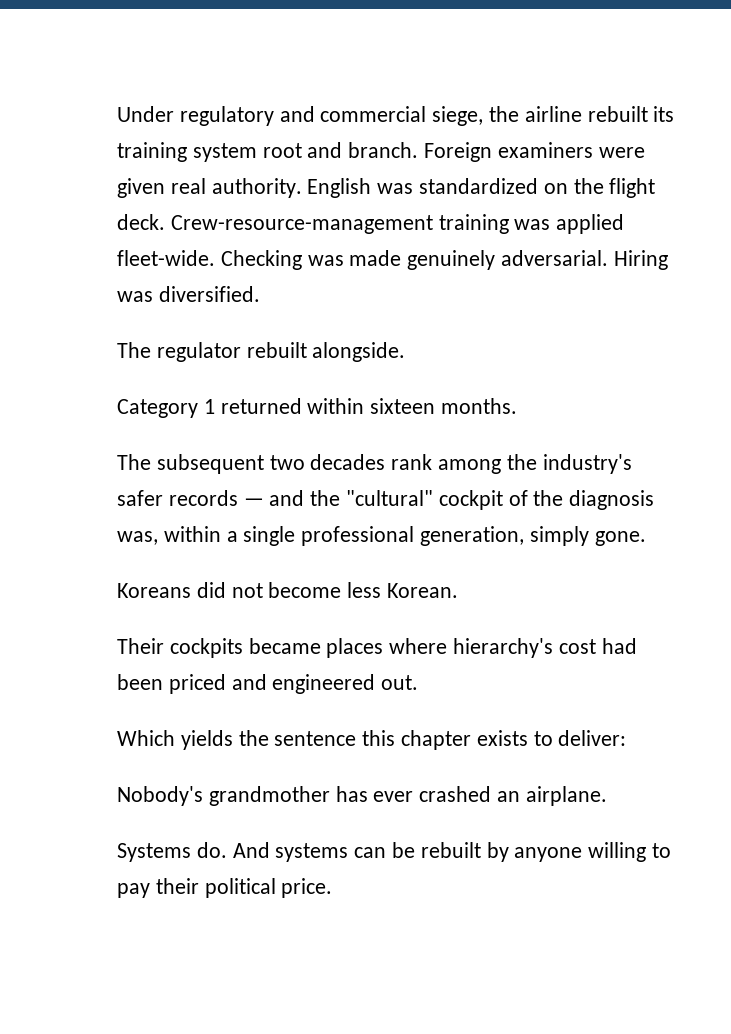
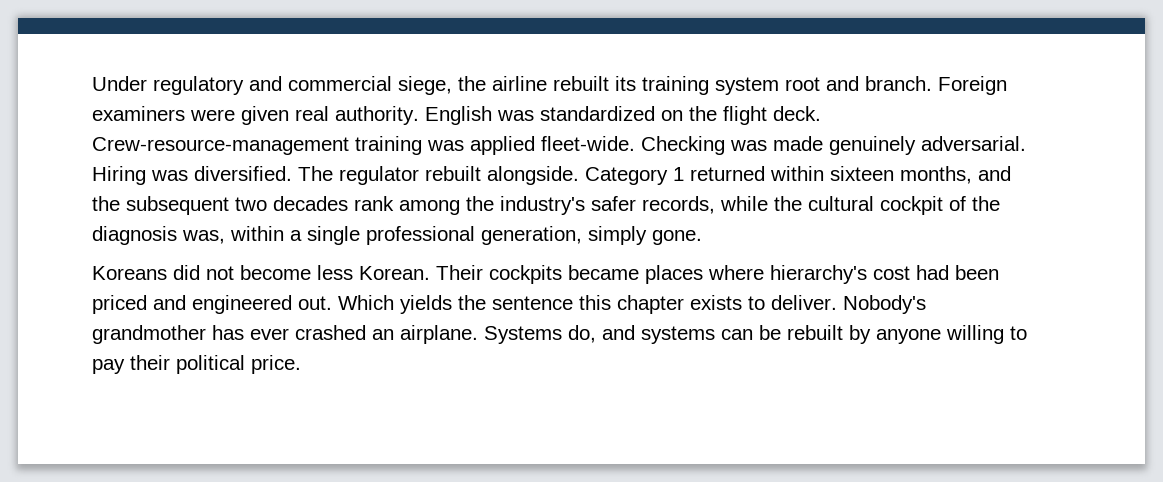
- Hiring was diversified.
- The regulator rebuilt alongside.
- Category 1 returned within sixteen months.
- The subsequent two decades rank among the industry's safer records — and the "cultural" cockpit of the diagnosis was, within a single professional generation, simply gone.
+ Hiring was diversified. The regulator rebuilt alongside. Category 1 returned within sixteen months, and the subsequent two decades rank among the industry's safer records, while the cultural cockpit of the diagnosis was, within a single professional generation, simply gone.
- Koreans did not become less Korean.
- Their cockpits became places where hierarchy's cost had been priced and engineered out.
- Which yields the sentence this chapter exists to deliver:
- Nobody's grandmother has ever crashed an airplane.
- Systems do. And systems can be rebuilt by anyone willing to pay their political price.
+ Koreans did not become less Korean. Their cockpits became places where hierarchy's cost had been priced and engineered out. Which yields the sentence this chapter exists to deliver. Nobody's grandmother has ever crashed an airplane. Systems do, and systems can be rebuilt by anyone willing to pay their political price.

